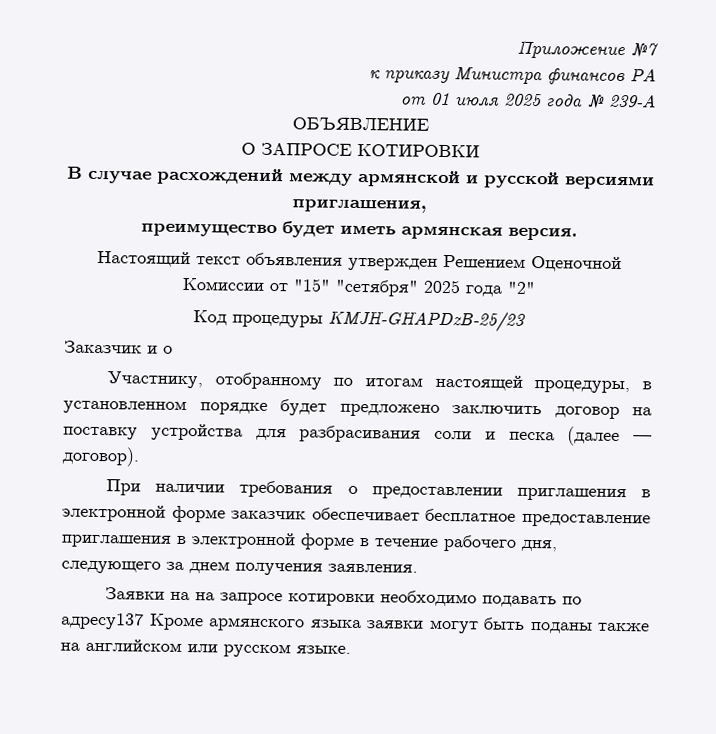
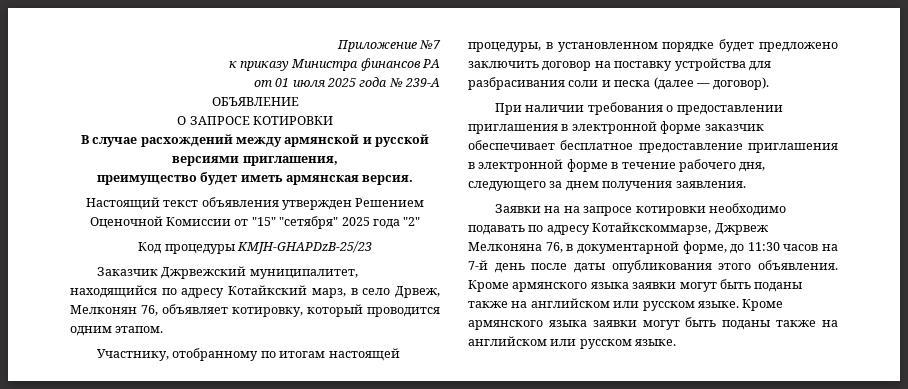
- Заказчик и о
+ Заказчик Джрвежский муниципалитет, находящийся по адресу Котайкский марз, в село Дрвеж, Мелконян 76, объявляет котировку, который проводится одним этапом.
- Заявки на на запросе котировки необходимо подавать по адресу137 Кроме армянского языка заявки могут быть поданы также на английском или русском языке.
+ Заявки на на запросе котировки необходимо подавать по адресу Котайкскоммарзе, Джрвеж Мелконяна 76, в документарной форме, до 11:30 часов на 7-й день после даты опубликования этого объявления. Кроме армянского языка заявки могут быть поданы также на английском или русском языке. Кроме армянского языка заявки могут быть поданы также на английском или русском языке.

